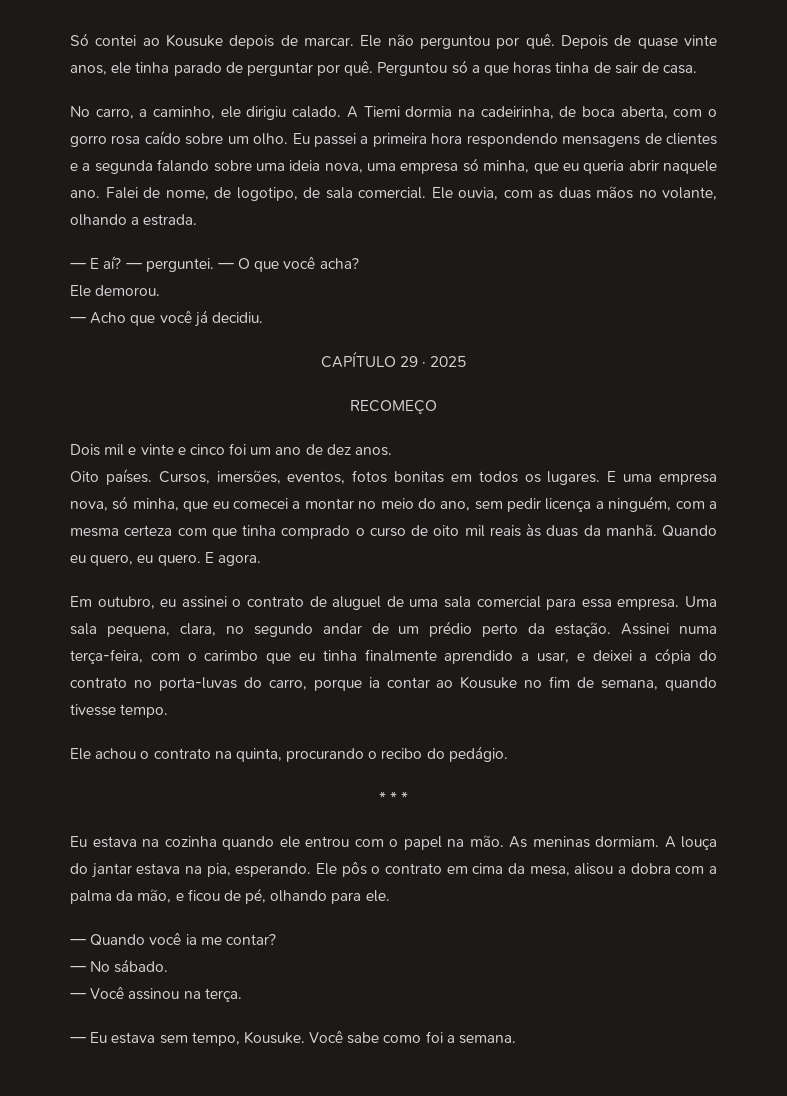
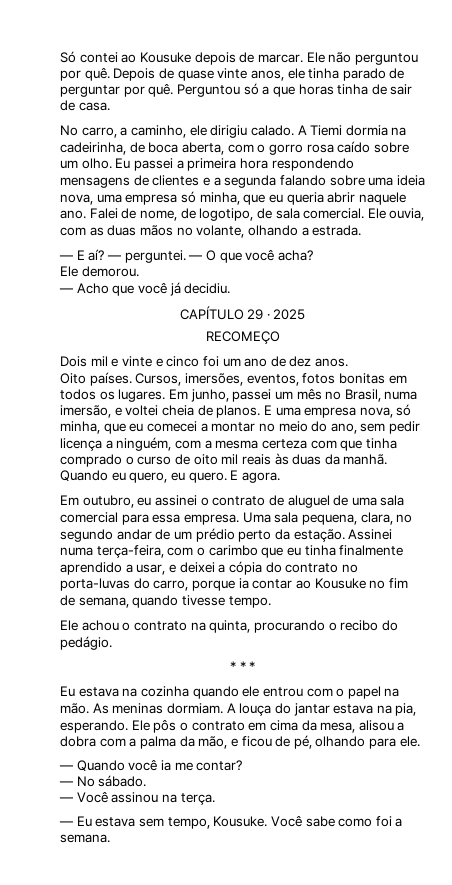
+ Em junho, passei um mês no Brasil, numa imersão, e voltei cheia de planos.

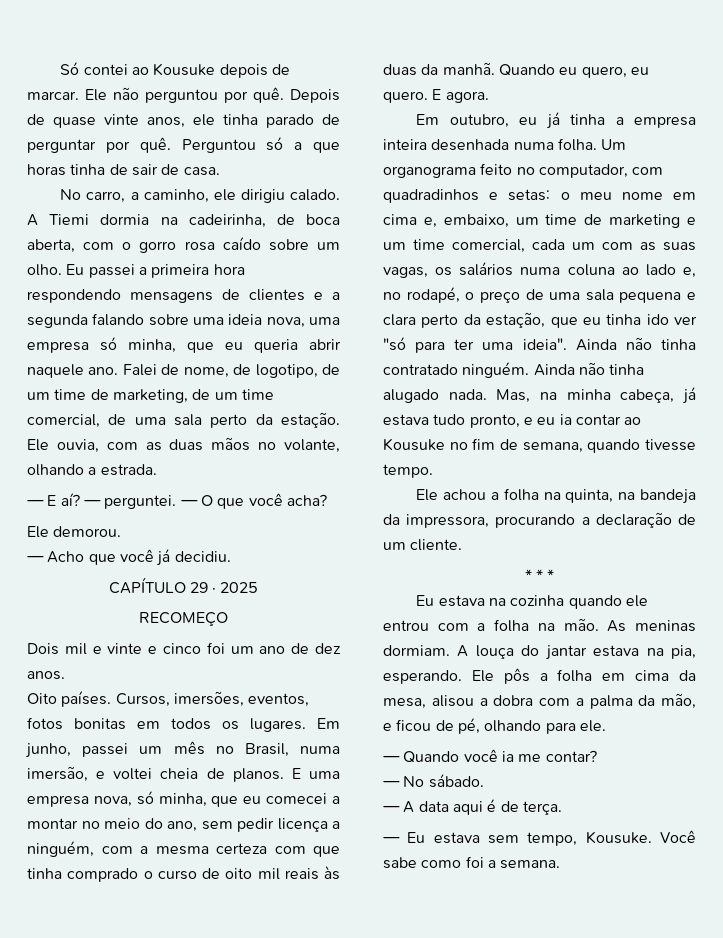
- Falei de nome, de logotipo, de sala comercial.
+ Falei de nome, de logotipo, de um time de marketing, de um time comercial, de uma sala perto da estação.
- Em outubro, eu assinei o contrato de aluguel de uma sala comercial para essa empresa. Uma sala pequena, clara, no segundo andar de um prédio perto da estação. Assinei numa terça-feira, com o carimbo que eu tinha finalmente aprendido a usar, e deixei a cópia do contrato no porta-luvas do carro, porque ia contar ao Kousuke no fim de semana, quando tivesse tempo.
+ Em outubro, eu já tinha a empresa inteira desenhada numa folha. Um organograma feito no computador, com quadradinhos e setas: o meu nome em cima e, embaixo, um time de marketing e um time comercial, cada um com as suas vagas, os salários numa coluna ao lado e, no rodapé, o preço de uma sala pequena e clara perto da estação, que eu tinha ido ver "só para ter uma ideia". Ainda não tinha contratado ninguém. Ainda não tinha alugado nada. Mas, na minha cabeça, já estava tudo pronto, e eu ia contar ao Kousuke no fim de semana, quando tivesse tempo.
- Ele achou o contrato na quinta, procurando o recibo do pedágio.
+ Ele achou a folha na quinta, na bandeja da impressora, procurando a declaração de um cliente.
- Eu estava na cozinha quando ele entrou com o papel na mão.
+ Eu estava na cozinha quando ele entrou com a folha na mão.
- Ele pôs o contrato em cima da mesa, alisou a dobra com a palma da mão, e ficou de pé, olhando para ele.
+ Ele pôs a folha em cima da mesa, alisou a dobra com a palma da mão, e ficou de pé, olhando para ele.
- — Você assinou na terça.
+ — A data aqui é de terça.

